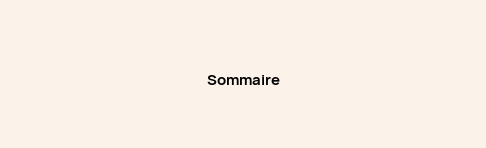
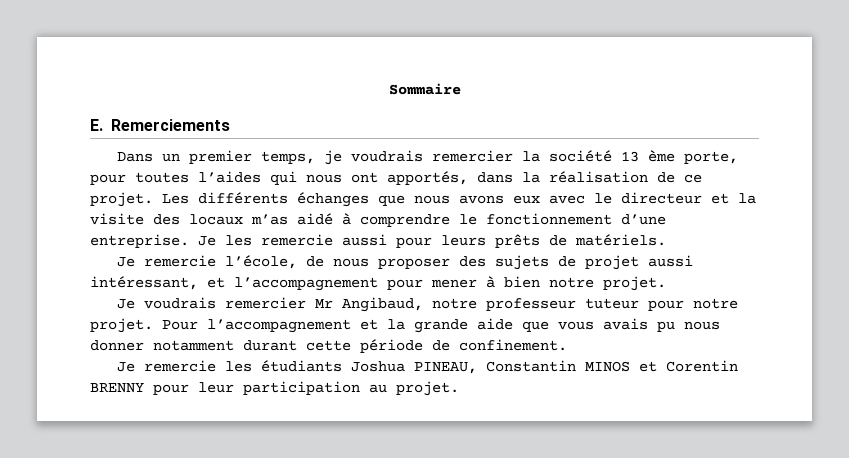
+ E. Remerciements
+ Dans un premier temps, je voudrais remercier la société 13 ème porte, pour toutes l’aides qui nous ont apportés, dans la réalisation de ce projet. Les différents échanges que nous avons eux avec le directeur et la visite des locaux m’as aidé à comprendre le fonctionnement d’une entreprise. Je les remercie aussi pour leurs prêts de matériels.
+ Je remercie l’école, de nous proposer des sujets de projet aussi intéressant, et l’accompagnement pour mener à bien notre projet.
+ Je voudrais remercier Mr Angibaud, notre professeur tuteur pour notre projet. Pour l’accompagnement et la grande aide que vous avais pu nous donner notamment durant cette période de confinement.
+ Je remercie les étudiants Joshua PINEAU, Constantin MINOS et Corentin BRENNY pour leur participation au projet.

